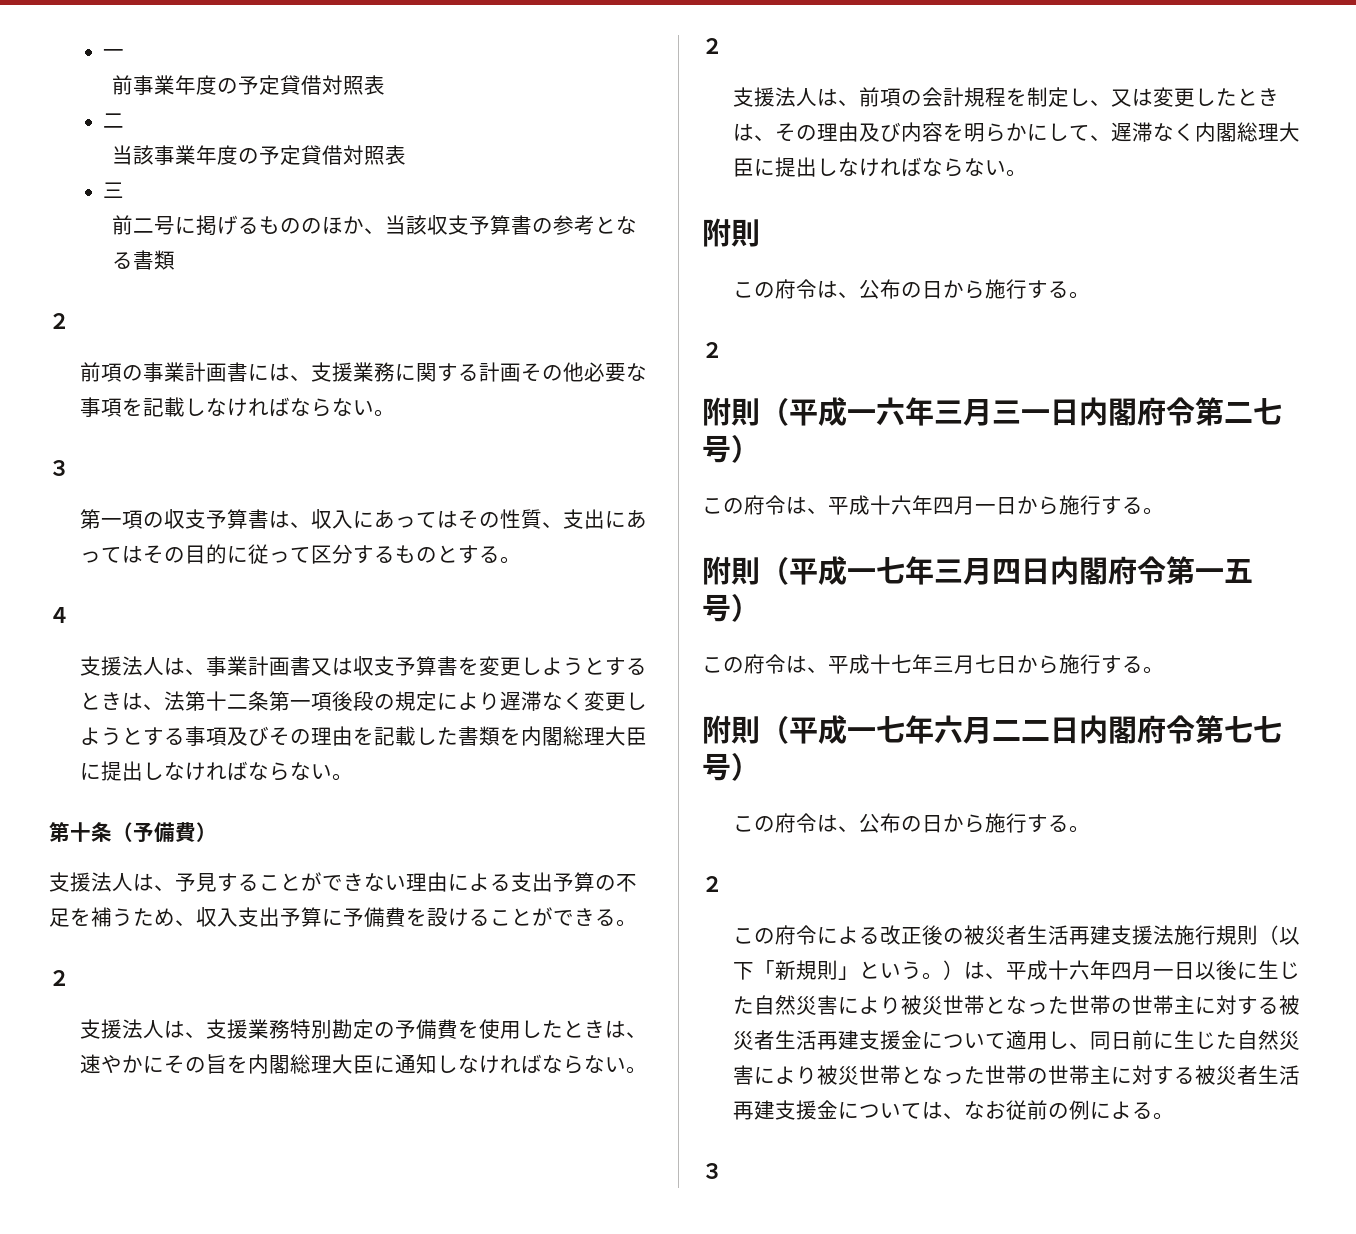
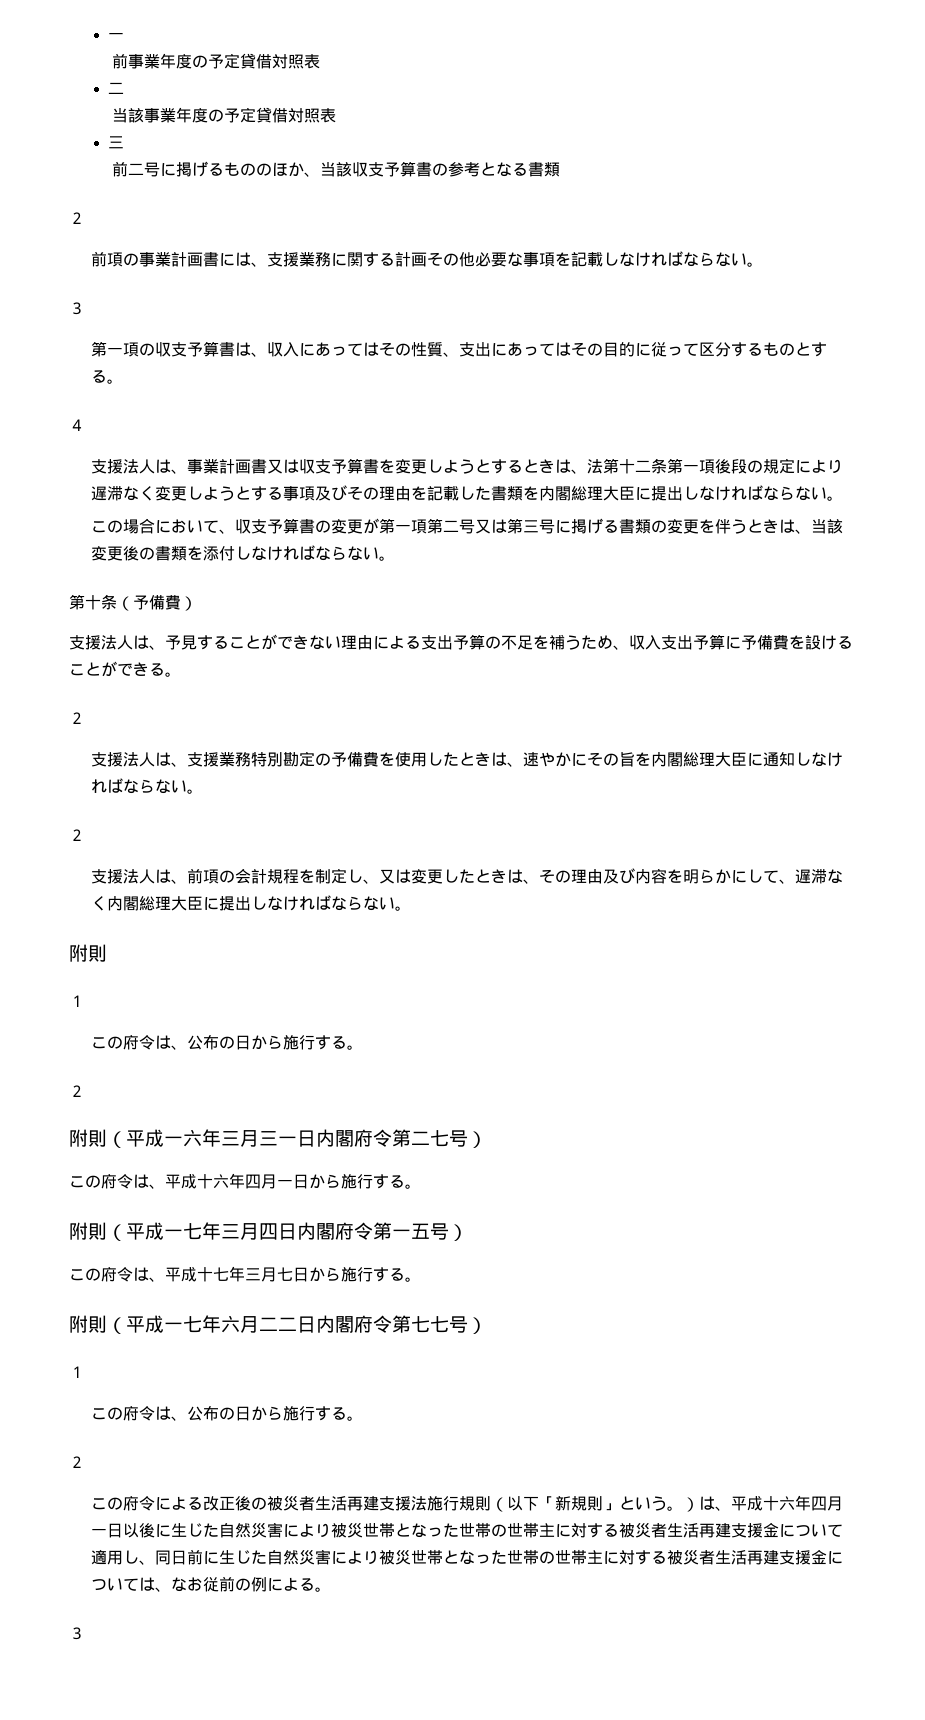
+ この場合において、収支予算書の変更が第一項第二号又は第三号に掲げる書類の変更を伴うときは、当該変更後の書類を添付しなければならない。
  支援法人は、前項の会計規程を制定し、又は変更したときは、その理由及び内容を明らかにして、遅滞なく内閣総理大臣に提出しなければならない。
  附則
+ １
  附則（平成一七年六月二二日内閣府令第七七号）
+ １

